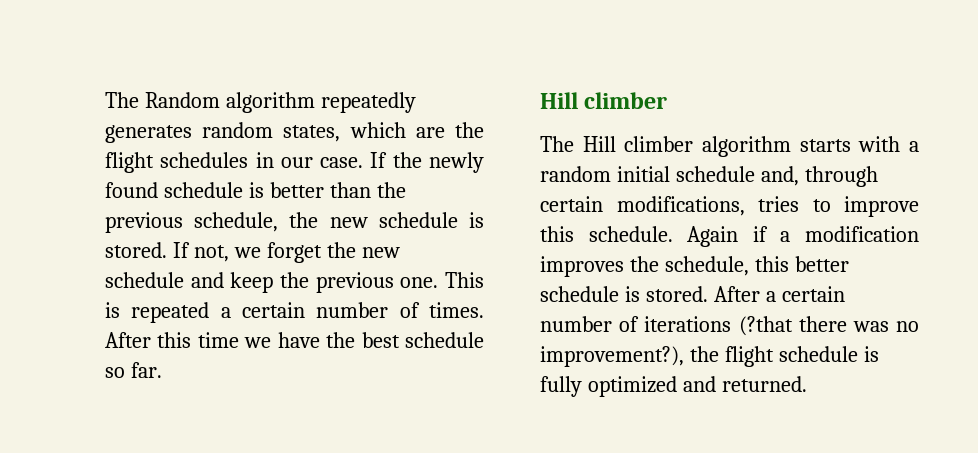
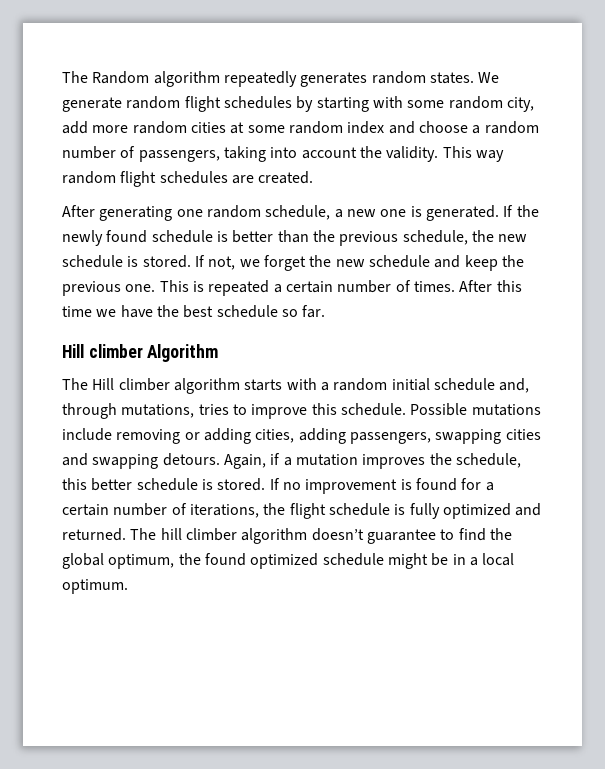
- The Random algorithm repeatedly generates random states, which are the flight schedules in our case.
+ The Random algorithm repeatedly generates random states. We generate random flight schedules by starting with some random city, add more random cities at some random index and choose a random number of passengers, taking into account the validity. This way random flight schedules are created.
+ After generating one random schedule, a new one is generated.
  After this time we have the best schedule so far.
- Hill climber
+ Hill climber Algorithm
- The Hill climber algorithm starts with a random initial schedule and, through certain modifications, tries to improve this schedule.
+ The Hill climber algorithm starts with a random initial schedule and, through mutations, tries to improve this schedule.
- Again if a modification improves the schedule, this better schedule is stored.
+ Possible mutations include removing or adding cities, adding passengers, swapping cities and swapping detours. Again, if a mutation improves the schedule, this better schedule is stored.
- After a certain number of iterations (?that there was no improvement?), the flight schedule is fully optimized and returned.
+ If no improvement is found for a certain number of iterations, the flight schedule is fully optimized and returned.
+ The hill climber algorithm doesn’t guarantee to find the global optimum, the found optimized schedule might be in a local optimum.

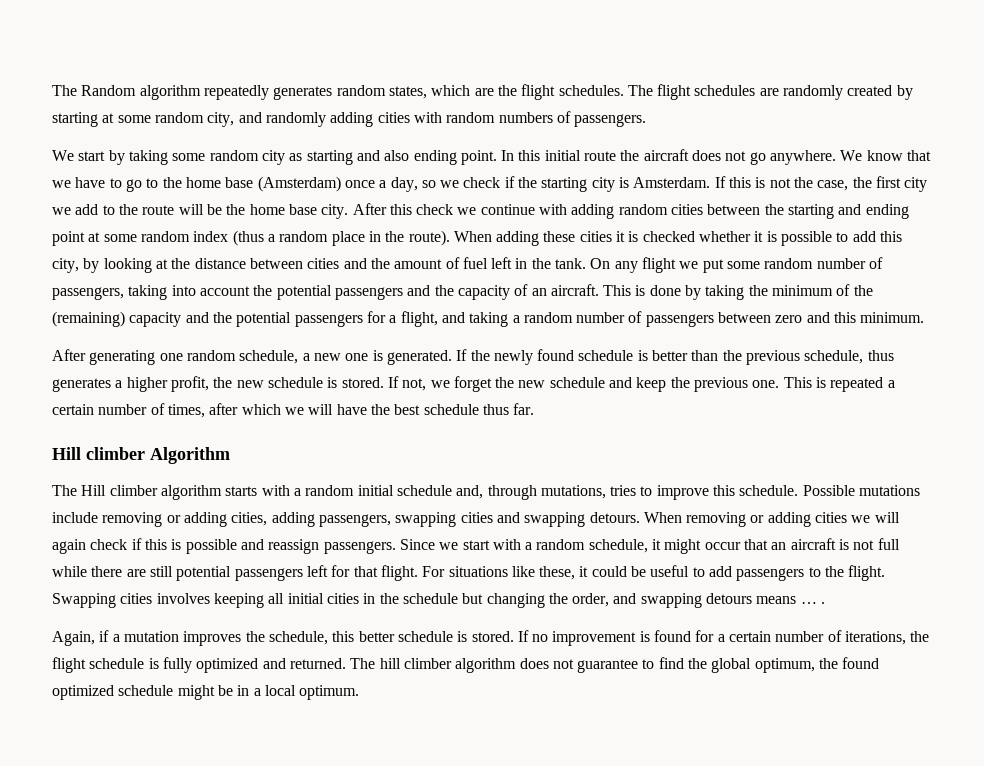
- The Random algorithm repeatedly generates random states. We generate random flight schedules by starting with some random city, add more random cities at some random index and choose a random number of passengers, taking into account the validity. This way random flight schedules are created.
+ The Random algorithm repeatedly generates random states, which are the flight schedules. The flight schedules are randomly created by starting at some random city, and randomly adding cities with random numbers of passengers.
+ We start by taking some random city as starting and also ending point. In this initial route the aircraft does not go anywhere. We know that we have to go to the home base (Amsterdam) once a day, so we check if the starting city is Amsterdam. If this is not the case, the first city we add to the route will be the home base city. After this check we continue with adding random cities between the starting and ending point at some random index (thus a random place in the route). When adding these cities it is checked whether it is possible to add this city, by looking at the distance between cities and the amount of fuel left in the tank. On any flight we put some random number of passengers, taking into account the potential passengers and the capacity of an aircraft. This is done by taking the minimum of the (remaining) capacity and the potential passengers for a flight, and taking a random number of passengers between zero and this minimum.
- If the newly found schedule is better than the previous schedule, the new schedule is stored.
+ If the newly found schedule is better than the previous schedule, thus generates a higher profit, the new schedule is stored.
- This is repeated a certain number of times. After this time we have the best schedule so far.
+ This is repeated a certain number of times, after which we will have the best schedule thus far.
- Possible mutations include removing or adding cities, adding passengers, swapping cities and swapping detours. Again, if a mutation improves the schedule, this better schedule is stored.
+ Possible mutations include removing or adding cities, adding passengers, swapping cities and swapping detours. When removing or adding cities we will again check if this is possible and reassign passengers. Since we start with a random schedule, it might occur that an aircraft is not full while there are still potential passengers left for that flight. For situations like these, it could be useful to add passengers to the flight. Swapping cities involves keeping all initial cities in the schedule but changing the order, and swapping detours means … .
+ Again, if a mutation improves the schedule, this better schedule is stored.
- The hill climber algorithm doesn’t guarantee to find the global optimum, the found optimized schedule might be in a local optimum.
+ The hill climber algorithm does not guarantee to find the global optimum, the found optimized schedule might be in a local optimum.

